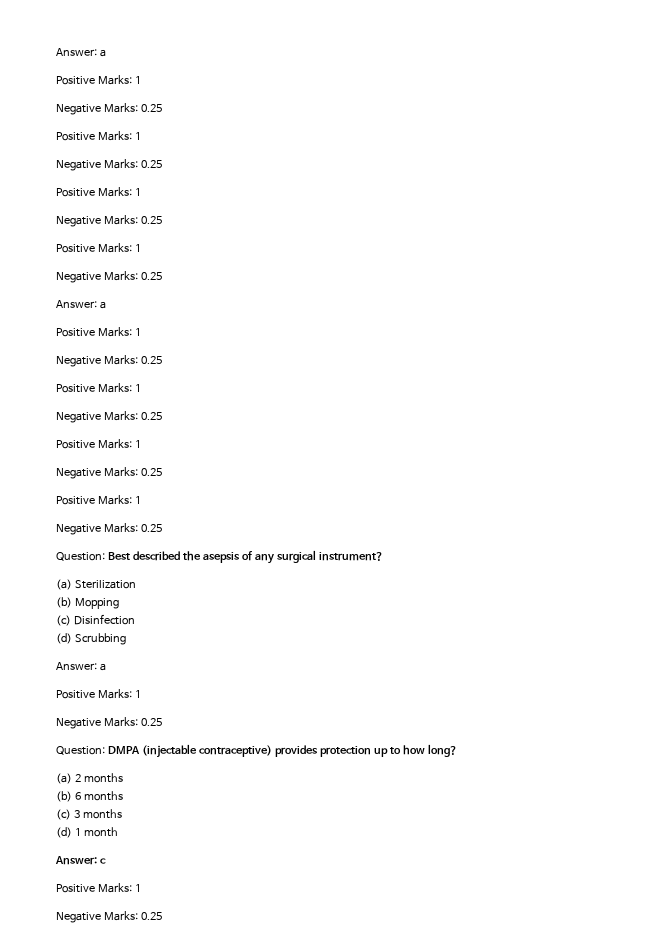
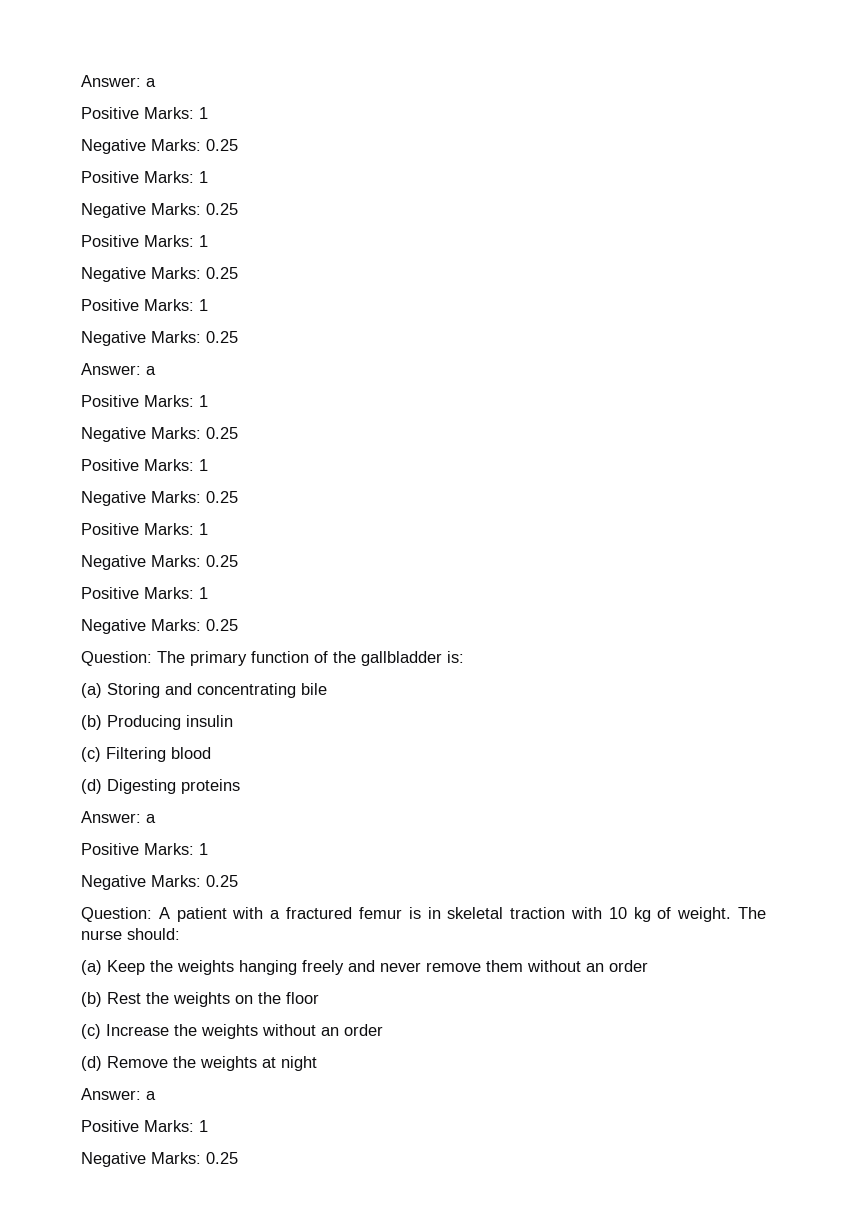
- Question: Best described the asepsis of any surgical instrument?
- (a) Sterilization
- (b) Mopping
- (c) Disinfection
- (d) Scrubbing
+ Question: The primary function of the gallbladder is:
+ (a) Storing and concentrating bile
+ (b) Producing insulin
+ (c) Filtering blood
+ (d) Digesting proteins
- Question: DMPA (injectable contraceptive) provides protection up to how long?
- (a) 2 months
- (b) 6 months
- (c) 3 months
- (d) 1 month
- Answer: c
+ Question: A patient with a fractured femur is in skeletal traction with 10 kg of weight. The nurse should:
+ (a) Keep the weights hanging freely and never remove them without an order
+ (b) Rest the weights on the floor
+ (c) Increase the weights without an order
+ (d) Remove the weights at night
+ Answer: a

